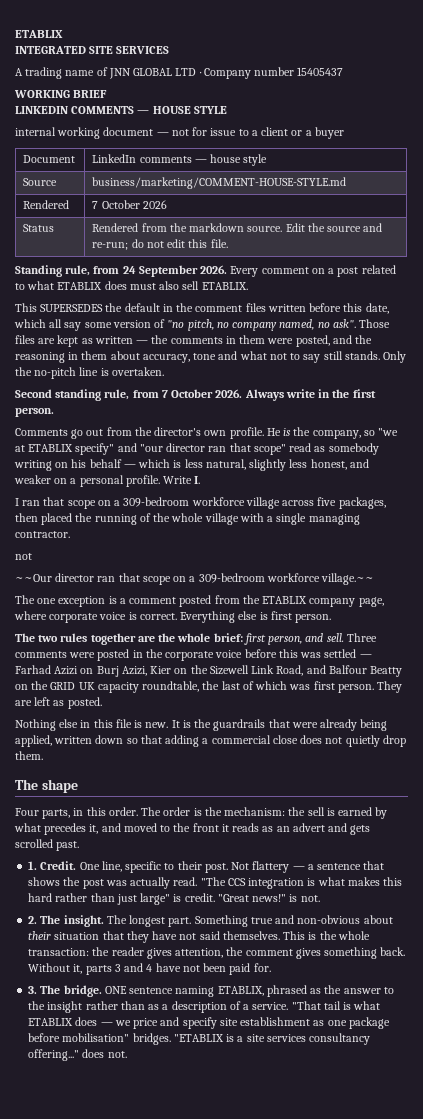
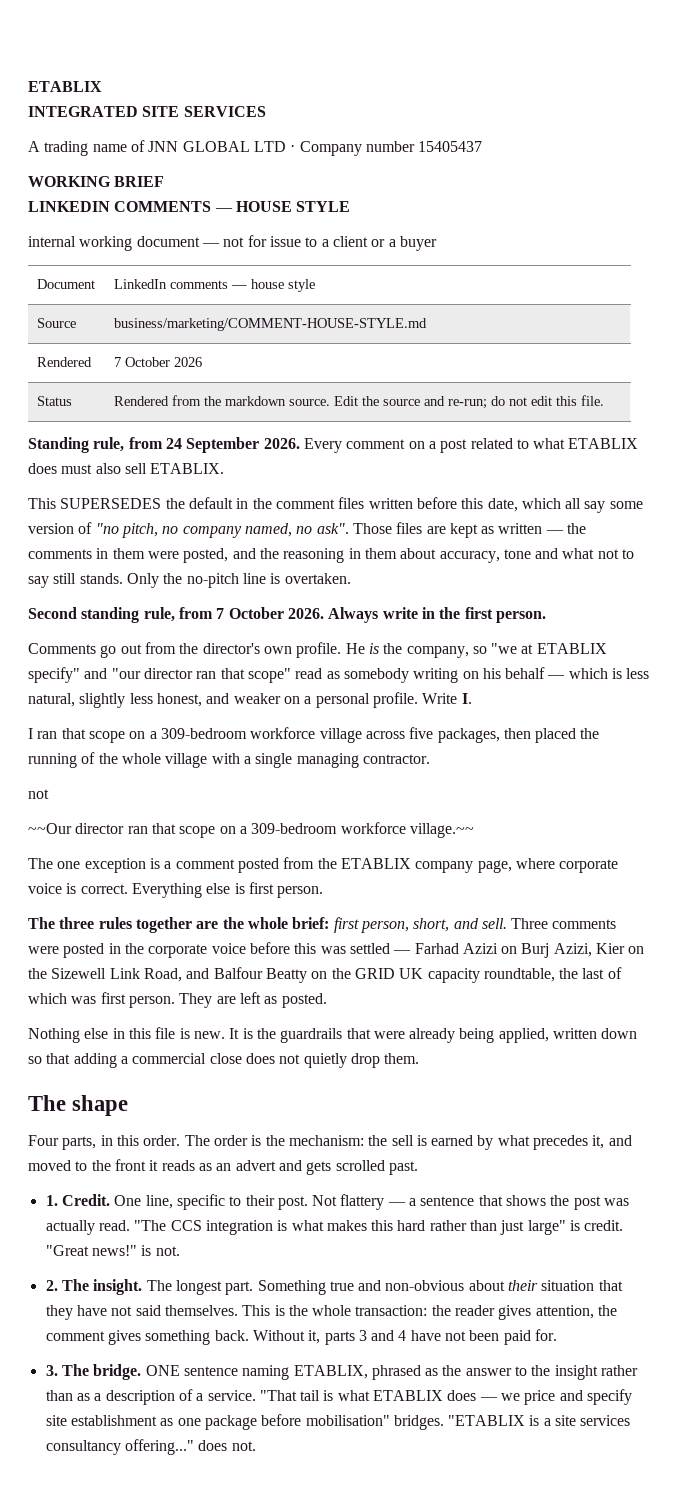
- The two rules together are the whole brief: first person, and sell.
+ The three rules together are the whole brief: first person, short, and sell.

